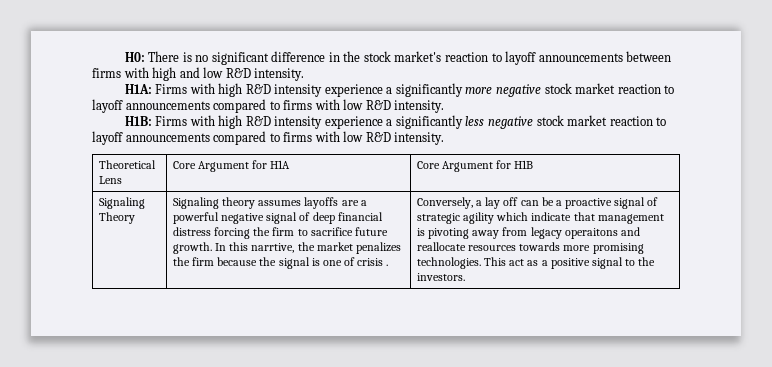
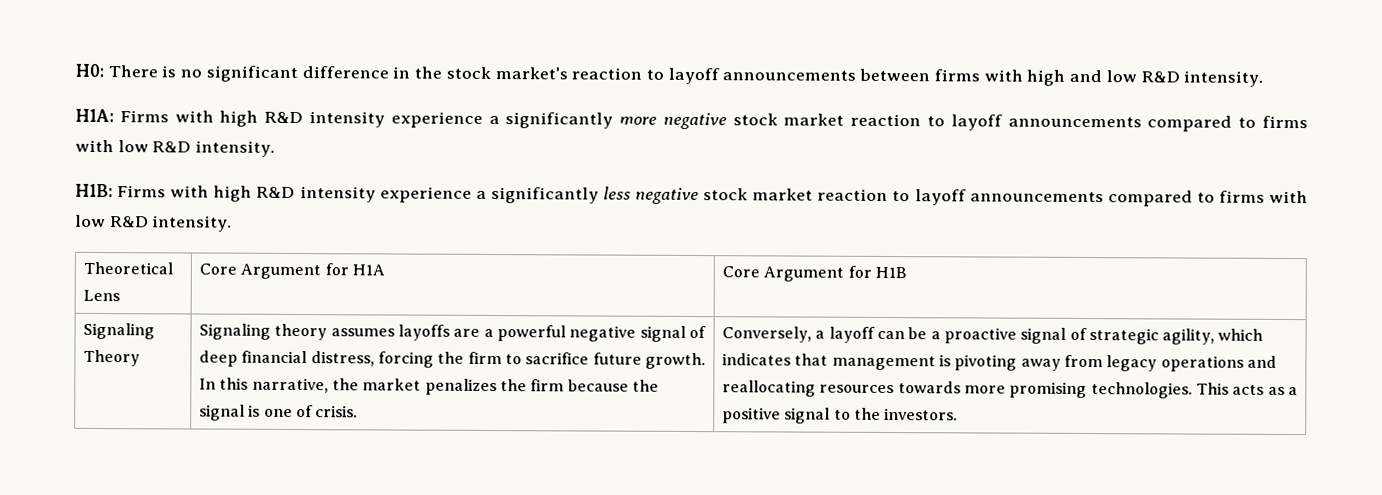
- Signaling theory assumes layoffs are a powerful negative signal of deep financial distress forcing the firm to sacrifice future growth.
+ Signaling theory assumes layoffs are a powerful negative signal of deep financial distress, forcing the firm to sacrifice future growth.
- In this narrtive, the market penalizes the firm because the signal is one of crisis .
+ In this narrative, the market penalizes the firm because the signal is one of crisis.
- Conversely, a lay off can be a proactive signal of strategic agility which indicate that management is pivoting away from legacy operaitons and reallocate resources towards more promising technologies.
+ Conversely, a layoff can be a proactive signal of strategic agility, which indicates that management is pivoting away from legacy operations and reallocating resources towards more promising technologies.
- This act as a positive signal to the investors.
+ This acts as a positive signal to the investors.

